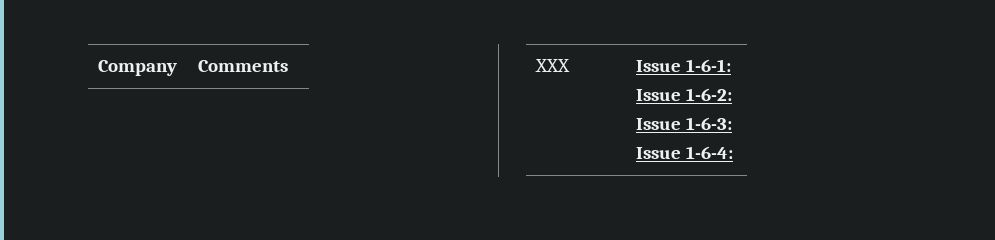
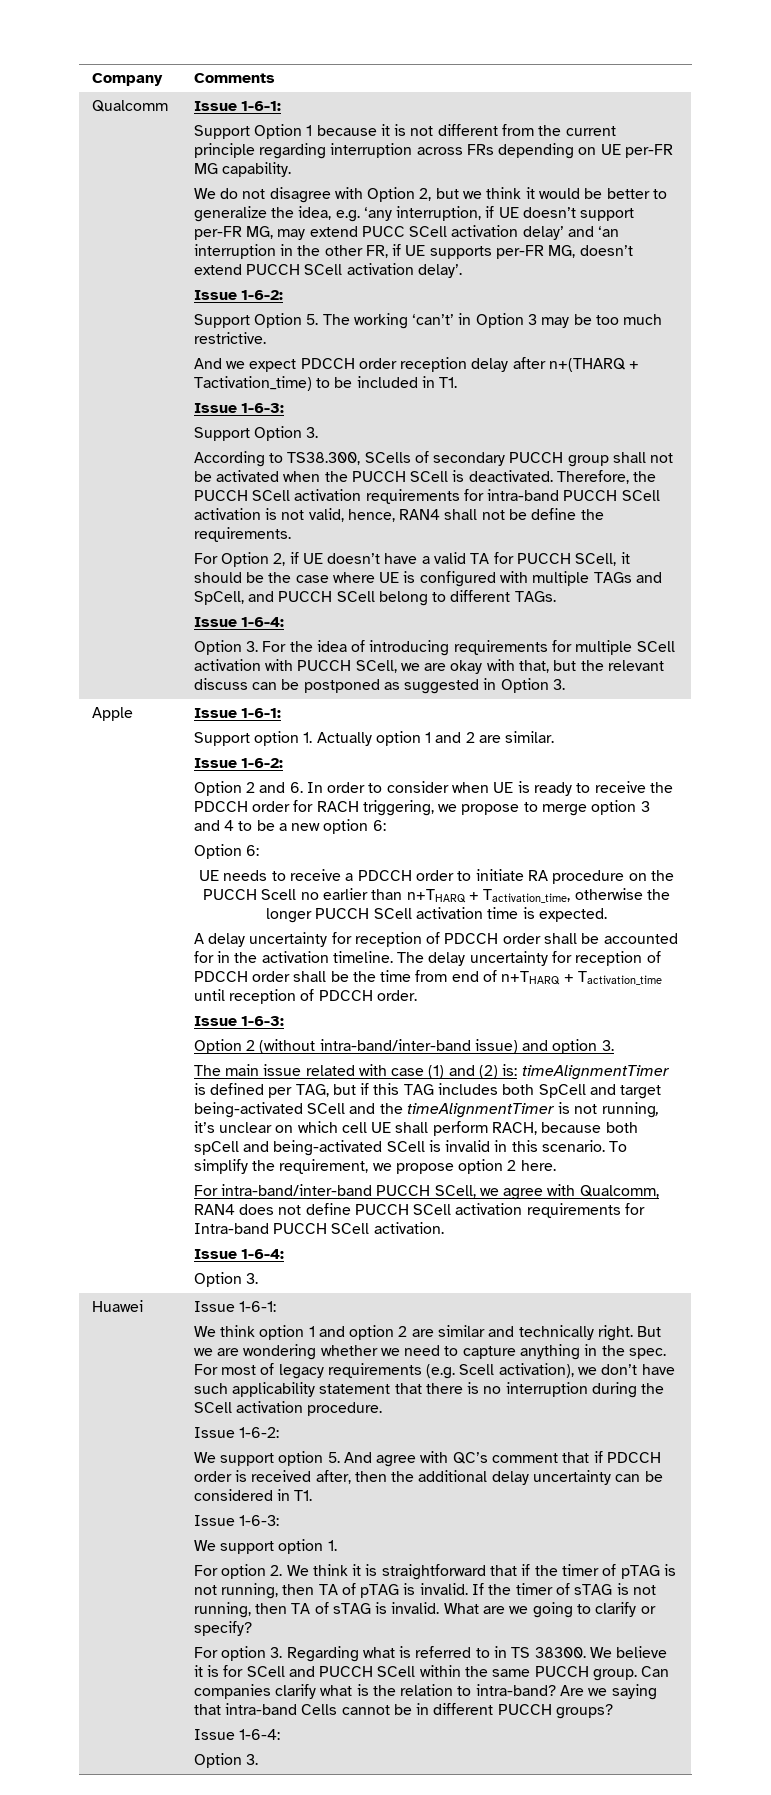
- XXX | Issue 1-6-1:
+ Qualcomm | Issue 1-6-1:
+ Support Option 1 because it is not different from the current principle regarding interruption across FRs depending on UE per-FR MG capability.
+ We do not disagree with Option 2, but we think it would be better to generalize the idea, e.g. ‘any interruption, if UE doesn’t support per-FR MG, may extend PUCC SCell activation delay’ and ‘an interruption in the other FR, if UE supports per-FR MG, doesn’t extend PUCCH SCell activation delay’.
  Issue 1-6-2:
+ Support Option 5. The working ‘can’t’ in Option 3 may be too much restrictive.
+ And we expect PDCCH order reception delay after n+(THARQ + Tactivation_time) to be included in T1.
  Issue 1-6-3:
+ Support Option 3.
+ According to TS38.300, SCells of secondary PUCCH group shall not be activated when the PUCCH SCell is deactivated. Therefore, the PUCCH SCell activation requirements for intra-band PUCCH SCell activation is not valid, hence, RAN4 shall not be define the requirements.
+ For Option 2, if UE doesn’t have a valid TA for PUCCH SCell, it should be the case where UE is configured with multiple TAGs and SpCell, and PUCCH SCell belong to different TAGs.
  Issue 1-6-4:
+ Option 3. For the idea of introducing requirements for multiple SCell activation with PUCCH SCell, we are okay with that, but the relevant discuss can be postponed as suggested in Option 3.
+ Apple | Issue 1-6-1:
+ Support option 1. Actually option 1 and 2 are similar.
+ Issue 1-6-2:
+ Option 2 and 6. In order to consider when UE is ready to receive the PDCCH order for RACH triggering, we propose to merge option 3 and 4 to be a new option 6:
+ Option 6:
+ UE needs to receive a PDCCH order to initiate RA procedure on the PUCCH Scell no earlier than n+THARQ + Tactivation_time, otherwise the longer PUCCH SCell activation time is expected.
+ A delay uncertainty for reception of PDCCH order shall be accounted for in the activation timeline. The delay uncertainty for reception of PDCCH order shall be the time from end of n+THARQ + Tactivation_time until reception of PDCCH order.
+ Issue 1-6-3:
+ Option 2 (without intra-band/inter-band issue) and option 3.
+ The main issue related with case (1) and (2) is: timeAlignmentTimer is defined per TAG, but if this TAG includes both SpCell and target being-activated SCell and the timeAlignmentTimer is not running, it’s unclear on which cell UE shall perform RACH, because both spCell and being-activated SCell is invalid in this scenario. To simplify the requirement, we propose option 2 here.
+ For intra-band/inter-band PUCCH SCell, we agree with Qualcomm, RAN4 does not define PUCCH SCell activation requirements for Intra-band PUCCH SCell activation.
+ Issue 1-6-4:
+ Option 3.
+ Huawei | Issue 1-6-1:
+ We think option 1 and option 2 are similar and technically right. But we are wondering whether we need to capture anything in the spec. For most of legacy requirements (e.g. Scell activation), we don’t have such applicability statement that there is no interruption during the SCell activation procedure.
+ Issue 1-6-2:
+ We support option 5. And agree with QC’s comment that if PDCCH order is received after, then the additional delay uncertainty can be considered in T1.
+ Issue 1-6-3:
+ We support option 1.
+ For option 2. We think it is straightforward that if the timer of pTAG is not running, then TA of pTAG is invalid. If the timer of sTAG is not running, then TA of sTAG is invalid. What are we going to clarify or specify?
+ For option 3. Regarding what is referred to in TS 38300. We believe it is for SCell and PUCCH SCell within the same PUCCH group. Can companies clarify what is the relation to intra-band? Are we saying that intra-band Cells cannot be in different PUCCH groups?
+ Issue 1-6-4:
+ Option 3.

